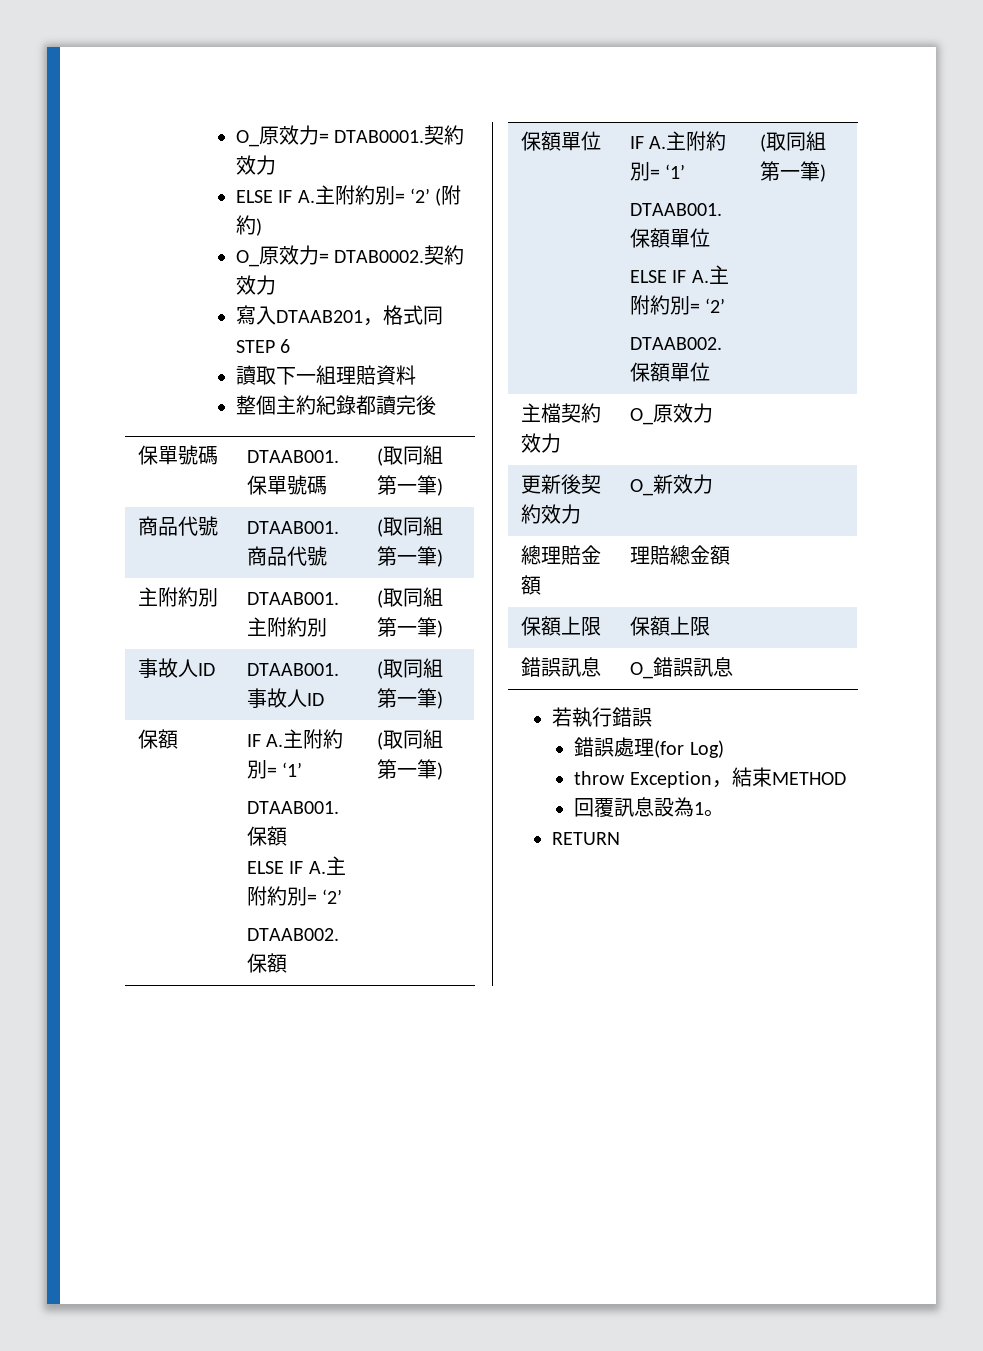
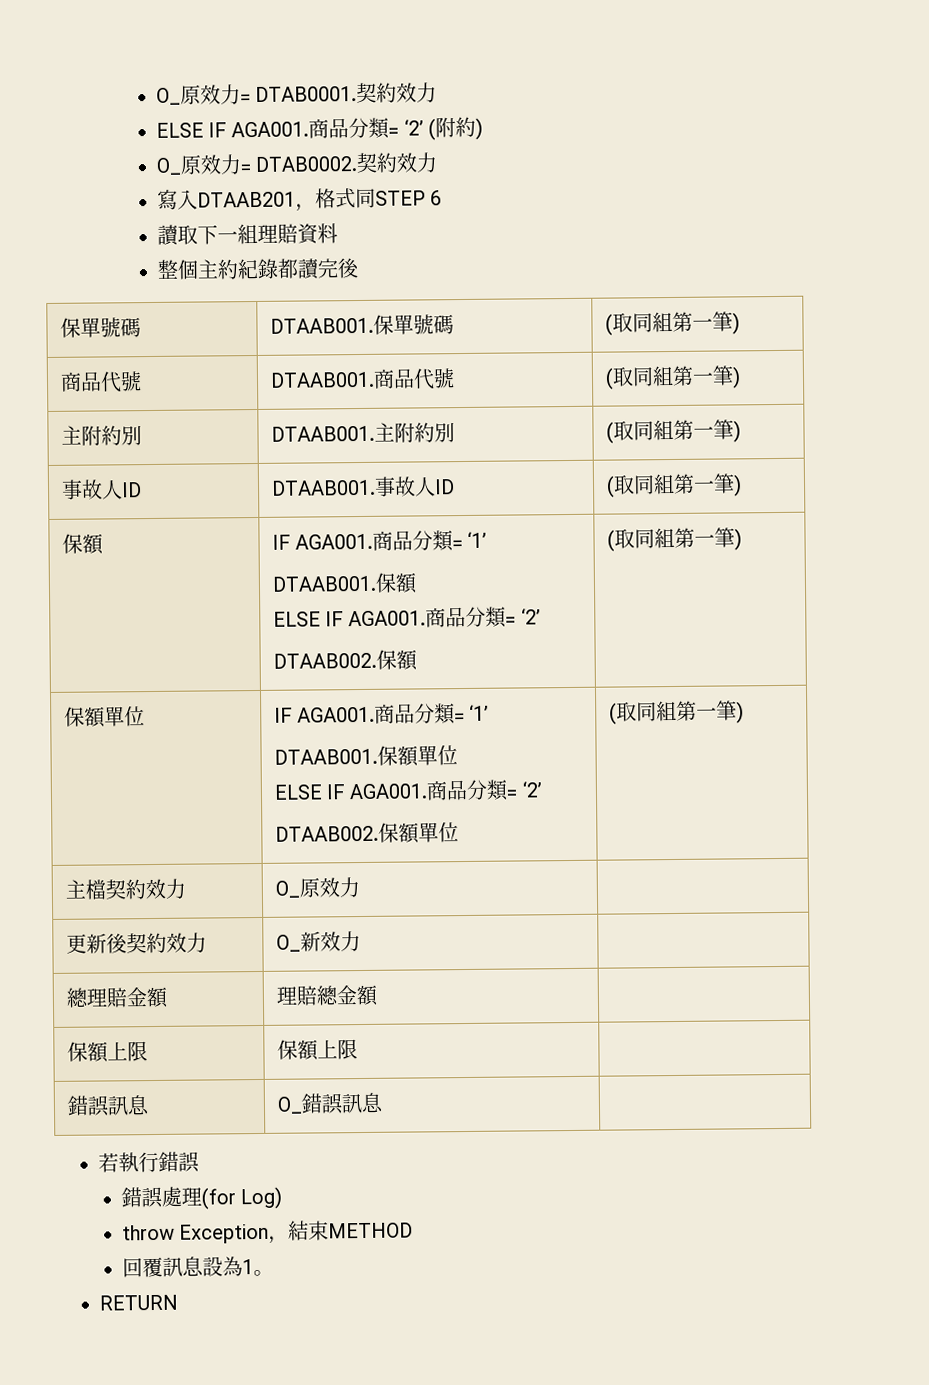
- ELSE IF A.主附約別= ‘2’ (附約)
+ ELSE IF AGA001.商品分類= ‘2’ (附約)
- 保額 | IF A.主附約別= ‘1’
+ 保額 | IF AGA001.商品分類= ‘1’
  DTAAB001.保額
- ELSE IF A.主附約別= ‘2’
+ ELSE IF AGA001.商品分類= ‘2’
- 保額單位 | IF A.主附約別= ‘1’
+ 保額單位 | IF AGA001.商品分類= ‘1’
  DTAAB001.保額單位
- ELSE IF A.主附約別= ‘2’
+ ELSE IF AGA001.商品分類= ‘2’

